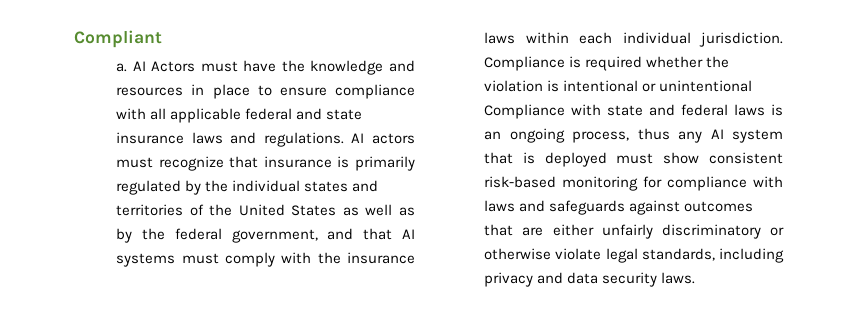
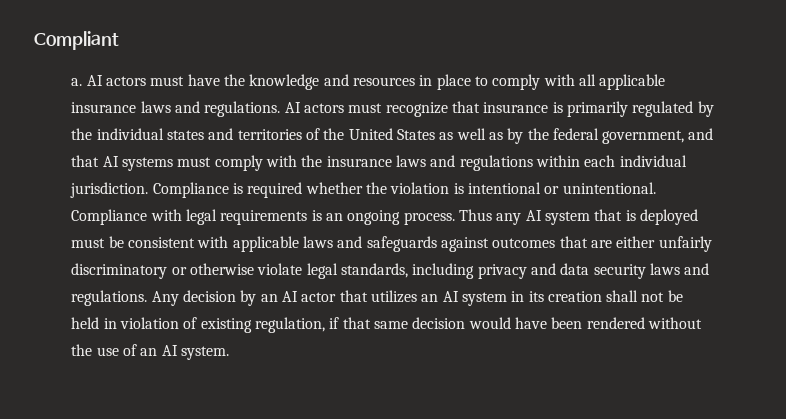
- AI Actors must have the knowledge and resources in place to ensure compliance with all applicable federal and state insurance laws and regulations.
+ AI actors must have the knowledge and resources in place to comply with all applicable insurance laws and regulations.
- AI actors must recognize that insurance is primarily regulated by the individual states and territories of the United States as well as by the federal government, and that AI systems must comply with the insurance laws within each individual jurisdiction.
+ AI actors must recognize that insurance is primarily regulated by the individual states and territories of the United States as well as by the federal government, and that AI systems must comply with the insurance laws and regulations within each individual jurisdiction.
- Compliance is required whether the violation is intentional or unintentional Compliance with state and federal laws is an ongoing process, thus any AI system that is deployed must show consistent risk-based monitoring for compliance with laws and safeguards against outcomes that are either unfairly discriminatory or otherwise violate legal standards, including privacy and data security laws.
+ Compliance is required whether the violation is intentional or unintentional. Compliance with legal requirements is an ongoing process. Thus any AI system that is deployed must be consistent with applicable laws and safeguards against outcomes that are either unfairly discriminatory or otherwise violate legal standards, including privacy and data security laws and regulations. Any decision by an AI actor that utilizes an AI system in its creation shall not be held in violation of existing regulation, if that same decision would have been rendered without the use of an AI system.

